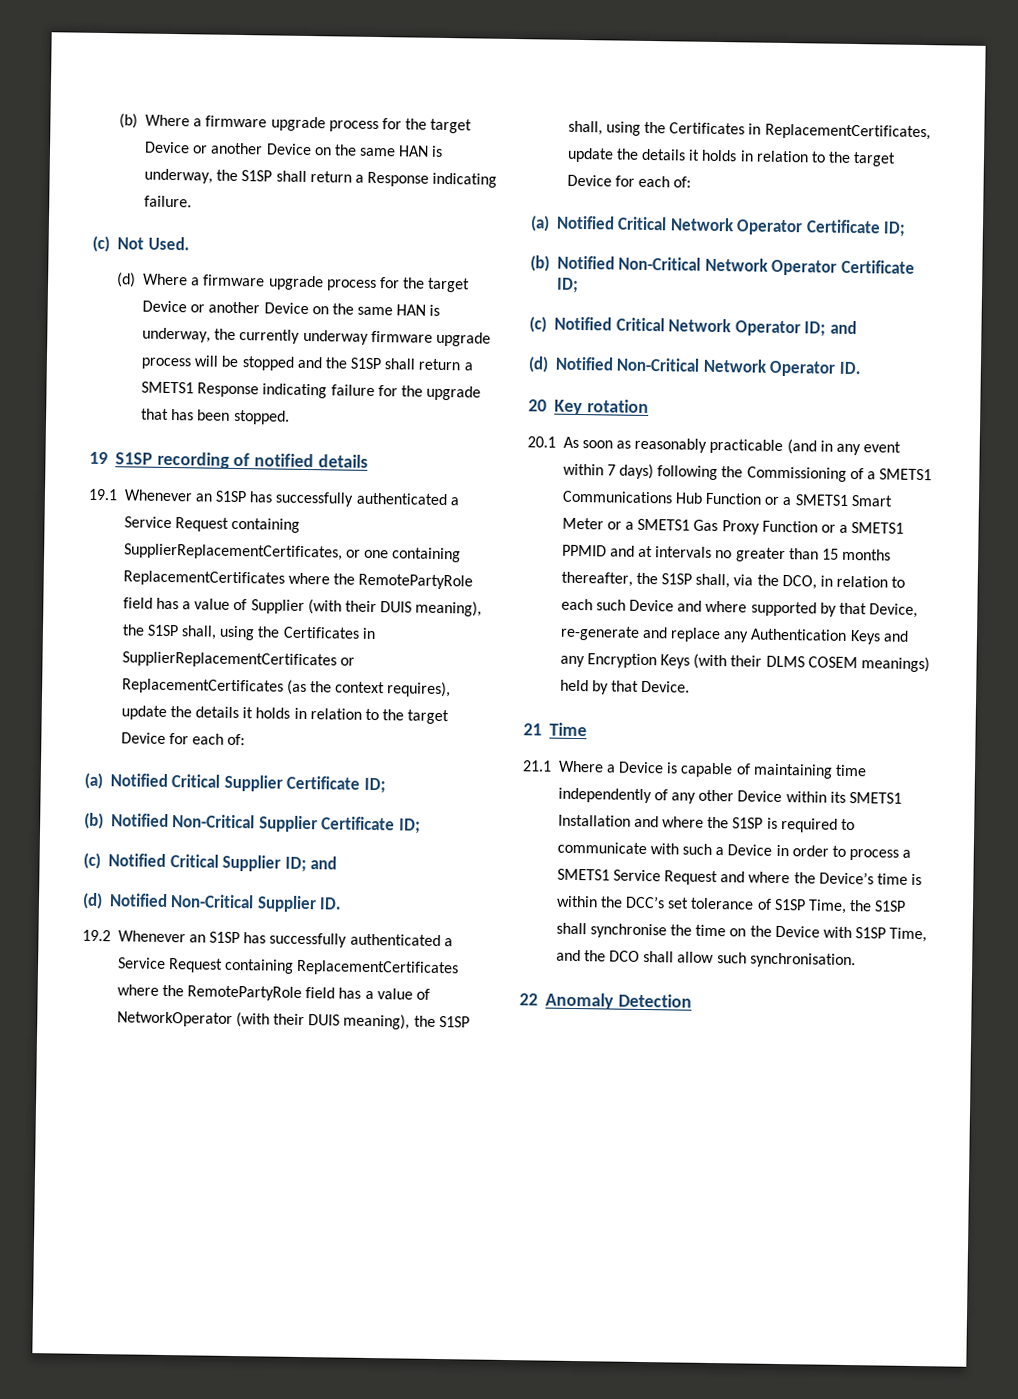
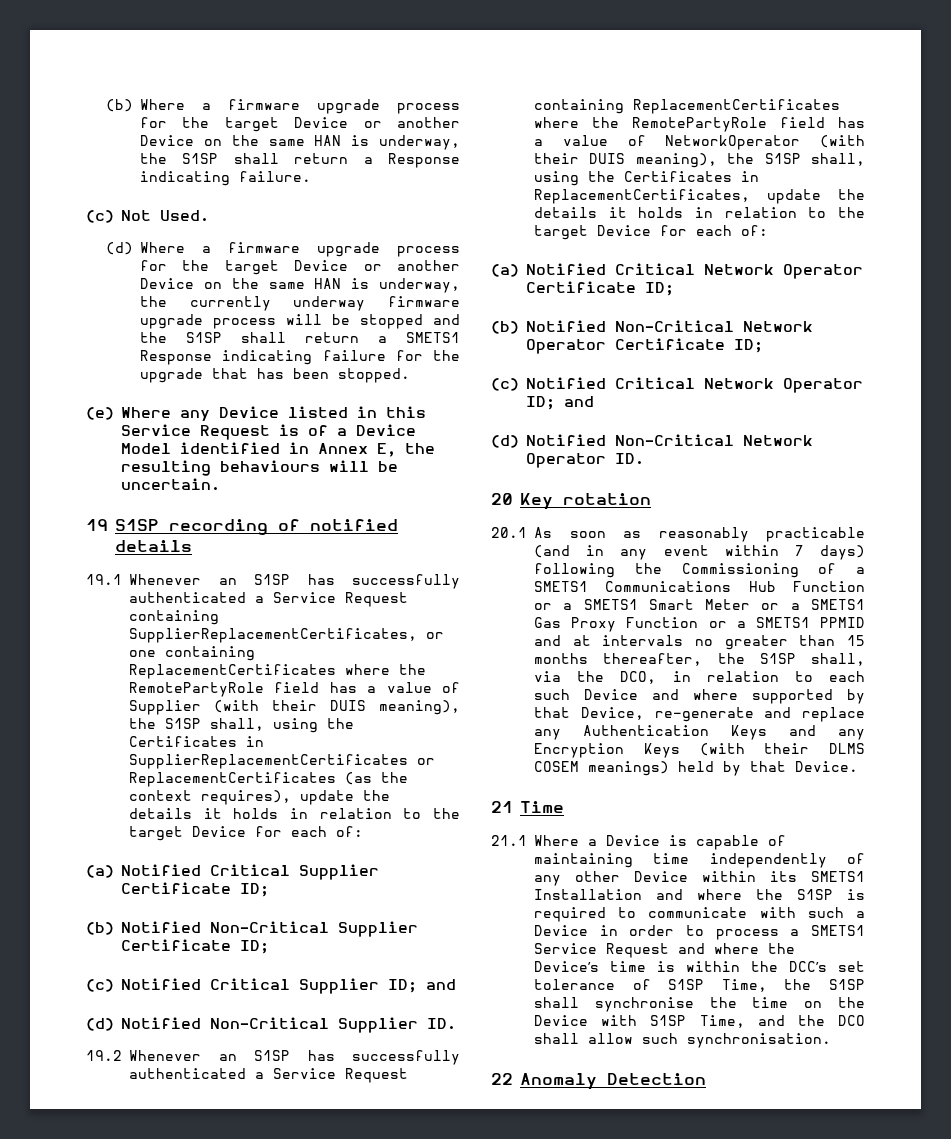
+ (e) Where any Device listed in this Service Request is of a Device Model identified in Annex E, the resulting behaviours will be uncertain.

